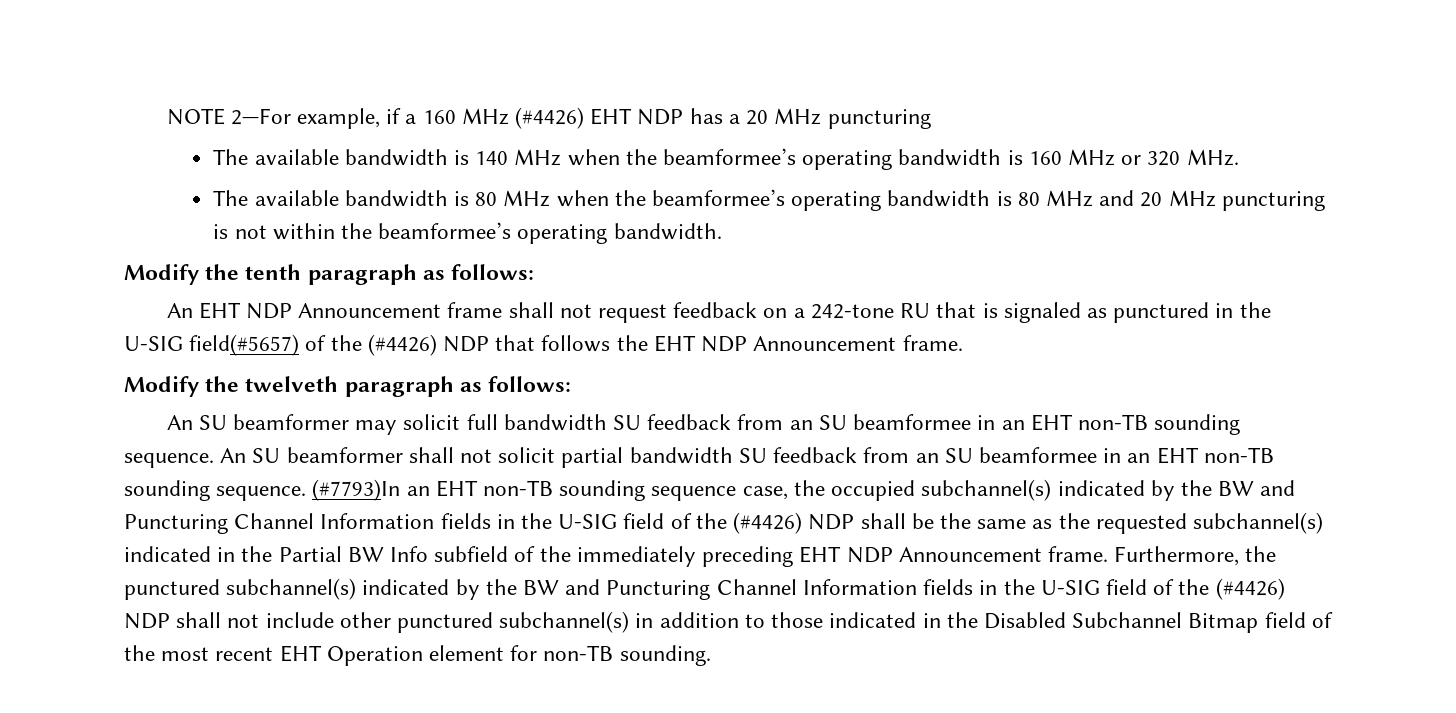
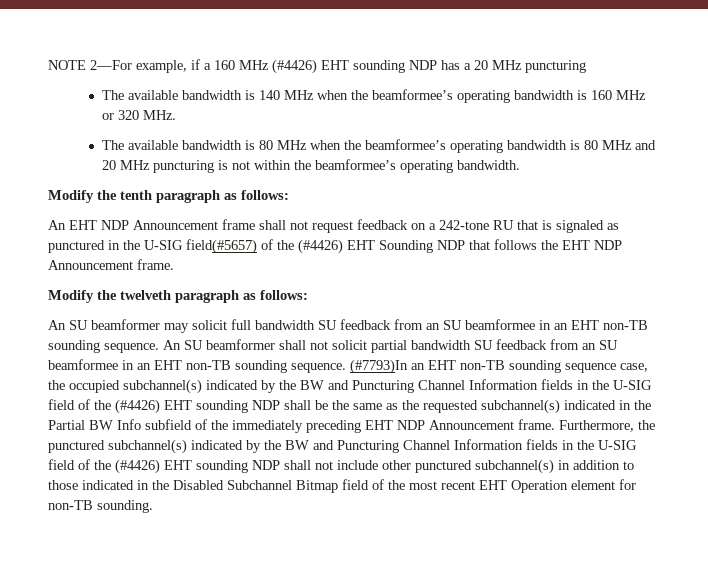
- NOTE 2—For example, if a 160 MHz (#4426) EHT NDP has a 20 MHz puncturing
+ NOTE 2—For example, if a 160 MHz (#4426) EHT sounding NDP has a 20 MHz puncturing
- An EHT NDP Announcement frame shall not request feedback on a 242-tone RU that is signaled as punctured in the U-SIG field(#5657) of the (#4426) NDP that follows the EHT NDP Announcement frame.
+ An EHT NDP Announcement frame shall not request feedback on a 242-tone RU that is signaled as punctured in the U-SIG field(#5657) of the (#4426) EHT Sounding NDP that follows the EHT NDP Announcement frame.
- (#7793)In an EHT non-TB sounding sequence case, the occupied subchannel(s) indicated by the BW and Puncturing Channel Information fields in the U-SIG field of the (#4426) NDP shall be the same as the requested subchannel(s) indicated in the Partial BW Info subfield of the immediately preceding EHT NDP Announcement frame.
+ (#7793)In an EHT non-TB sounding sequence case, the occupied subchannel(s) indicated by the BW and Puncturing Channel Information fields in the U-SIG field of the (#4426) EHT sounding NDP shall be the same as the requested subchannel(s) indicated in the Partial BW Info subfield of the immediately preceding EHT NDP Announcement frame.
- Furthermore, the punctured subchannel(s) indicated by the BW and Puncturing Channel Information fields in the U-SIG field of the (#4426) NDP shall not include other punctured subchannel(s) in addition to those indicated in the Disabled Subchannel Bitmap field of the most recent EHT Operation element for non-TB sounding.
+ Furthermore, the punctured subchannel(s) indicated by the BW and Puncturing Channel Information fields in the U-SIG field of the (#4426) EHT sounding NDP shall not include other punctured subchannel(s) in addition to those indicated in the Disabled Subchannel Bitmap field of the most recent EHT Operation element for non-TB sounding.

